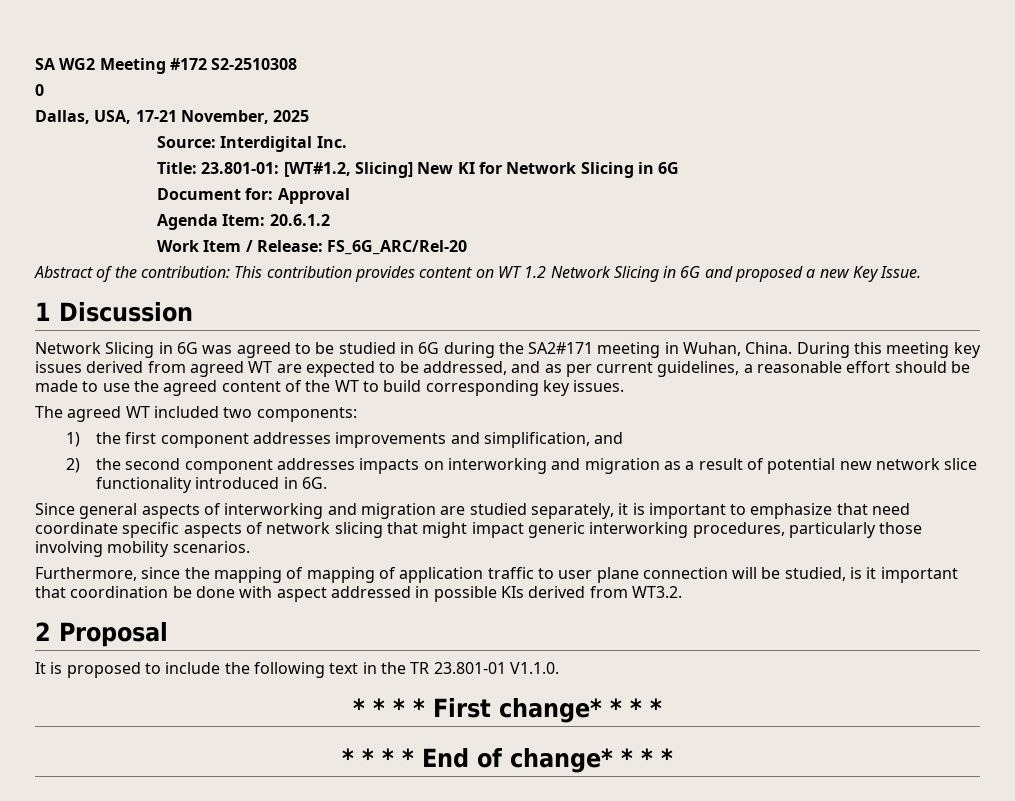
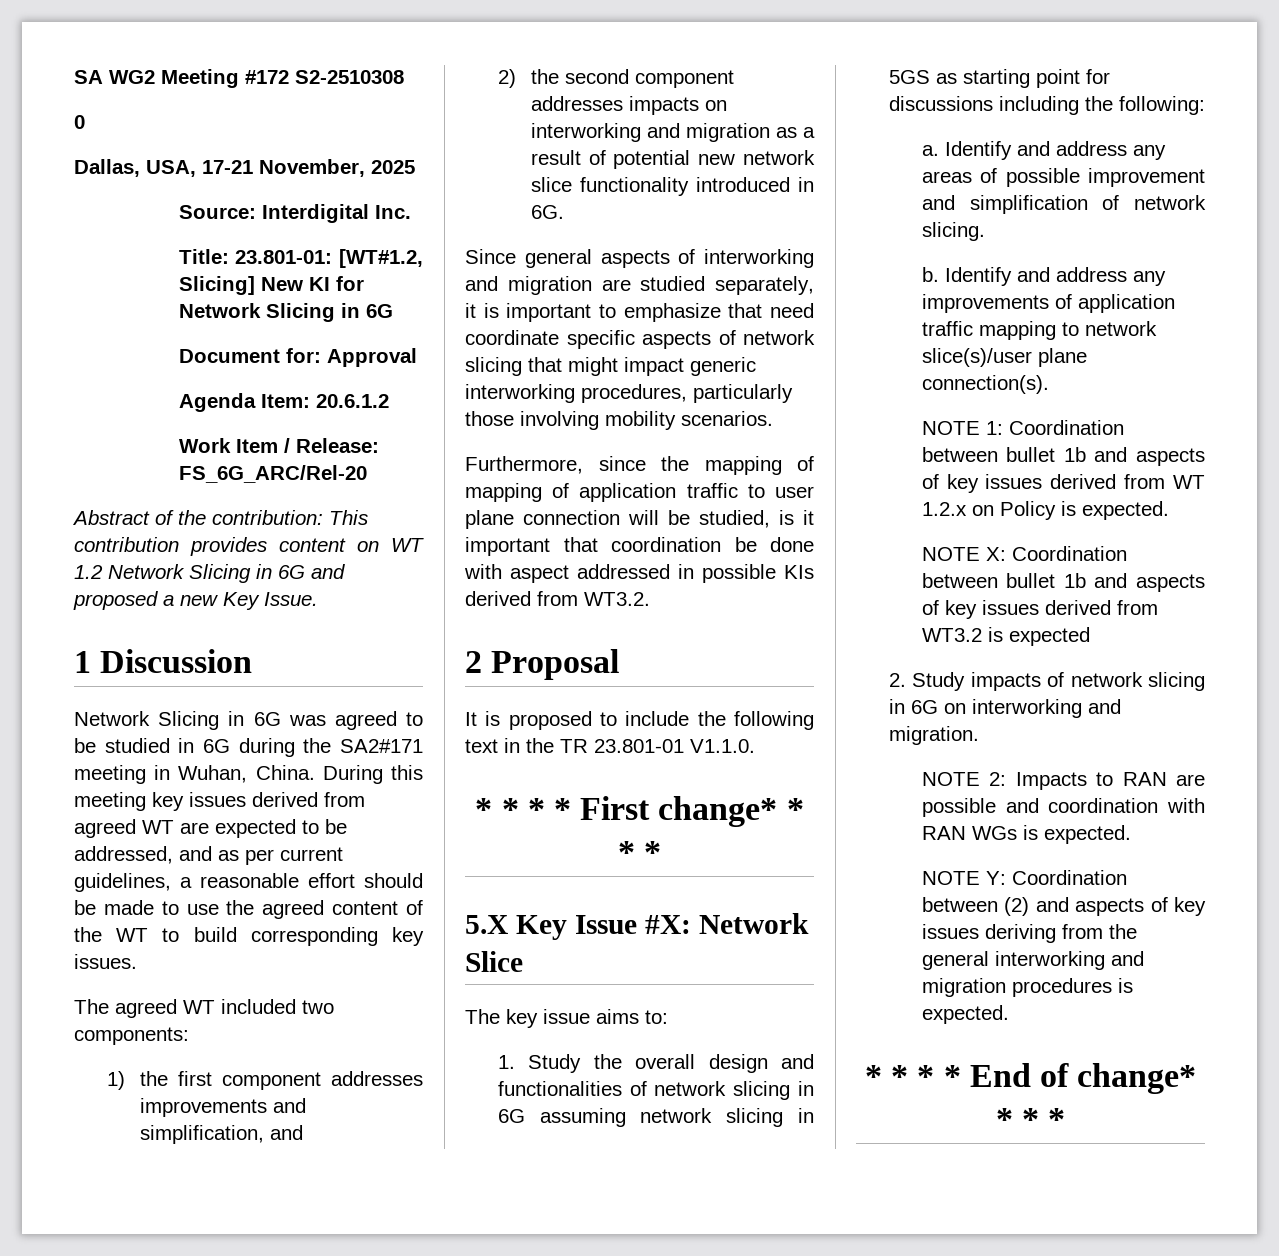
+ 5.X Key Issue #X: Network Slice
+ The key issue aims to:
+ 1. Study the overall design and functionalities of network slicing in 6G assuming network slicing in 5GS as starting point for discussions including the following:
+ a. Identify and address any areas of possible improvement and simplification of network slicing.
+ b. Identify and address any improvements of application traffic mapping to network slice(s)/user plane connection(s).
+ NOTE 1: Coordination between bullet 1b and aspects of key issues derived from WT 1.2.x on Policy is expected.
+ NOTE X: Coordination between bullet 1b and aspects of key issues derived from WT3.2 is expected
+ 2. Study impacts of network slicing in 6G on interworking and migration.
+ NOTE 2: Impacts to RAN are possible and coordination with RAN WGs is expected.
+ NOTE Y: Coordination between (2) and aspects of key issues deriving from the general interworking and migration procedures is expected.

